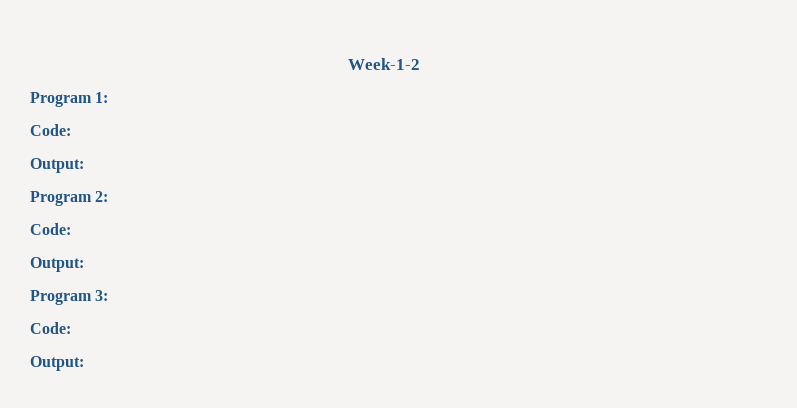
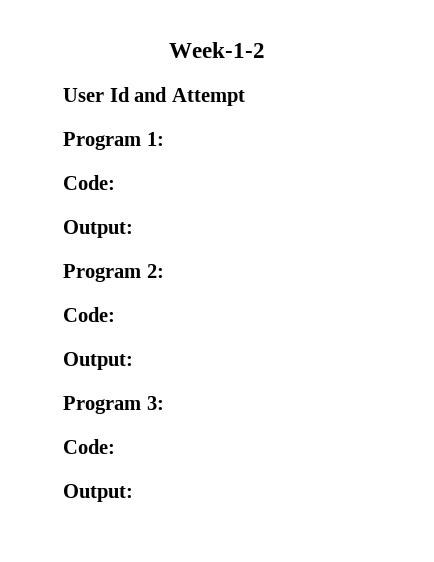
+ User Id and Attempt

